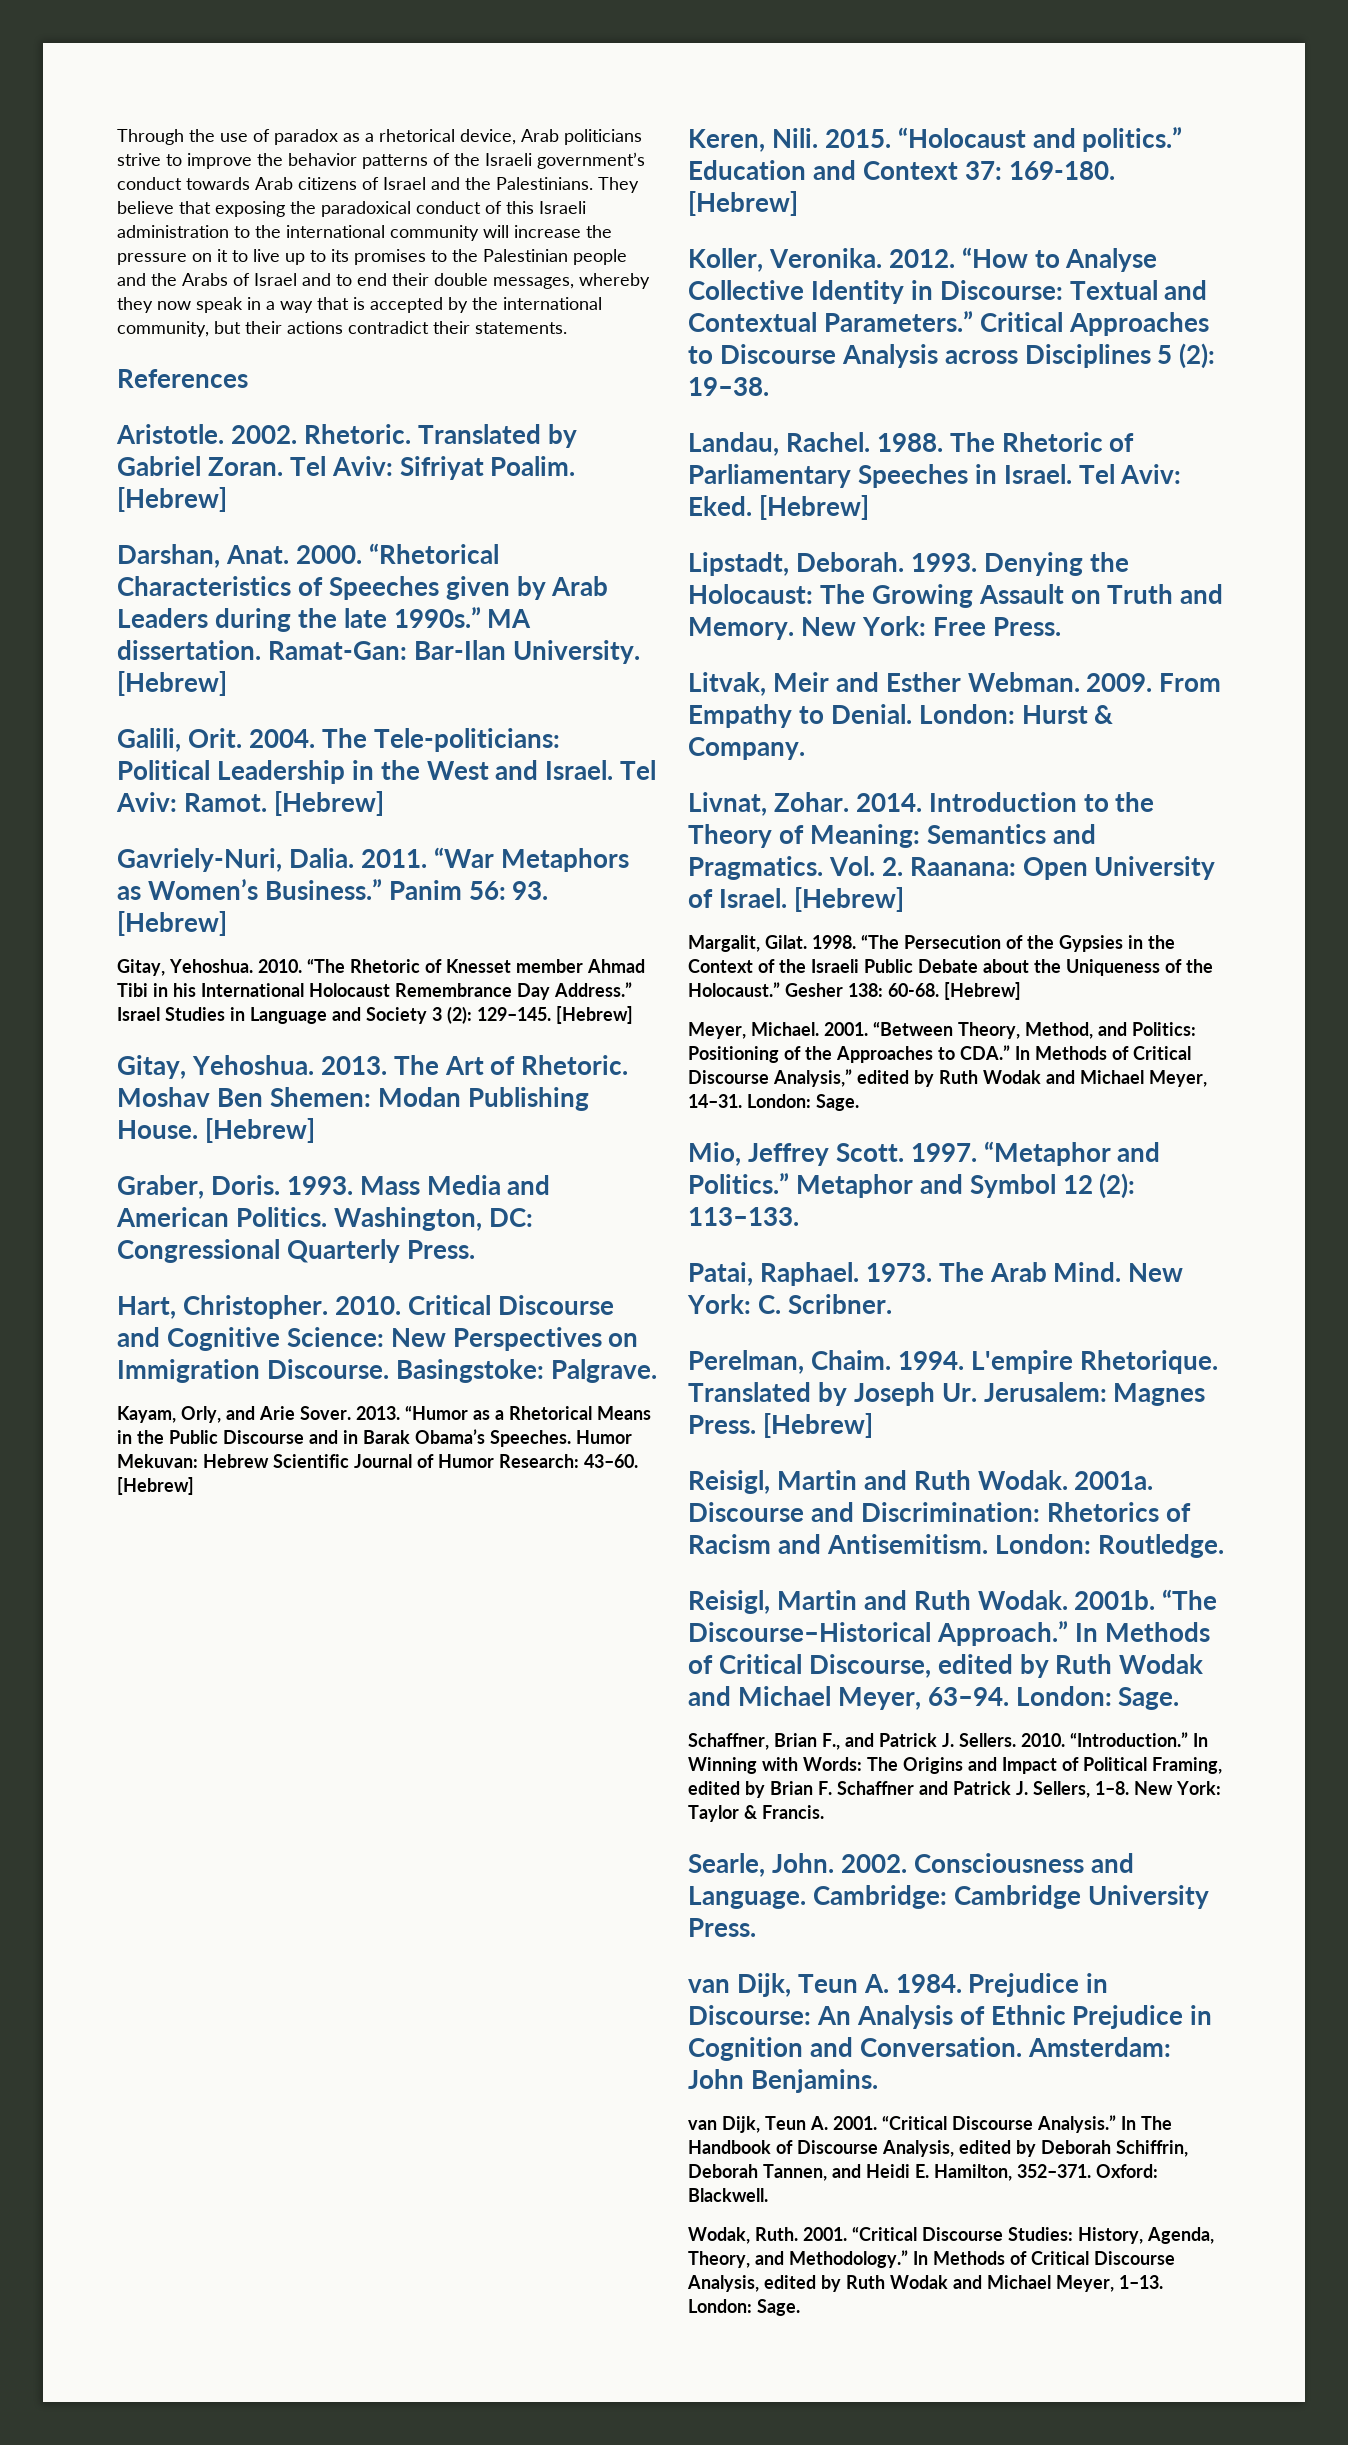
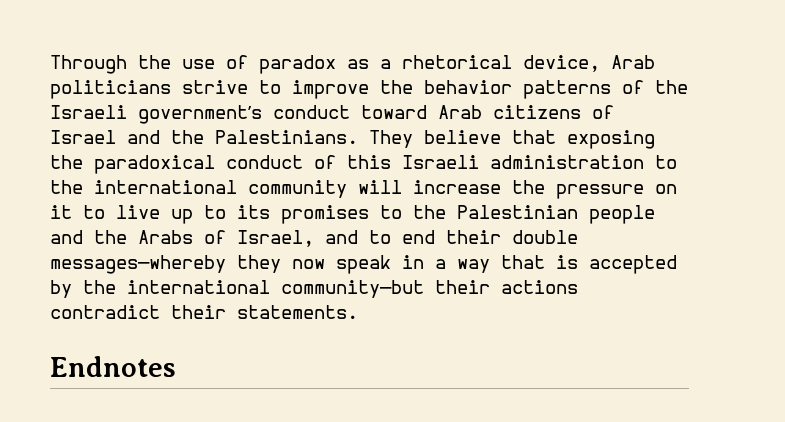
- Through the use of paradox as a rhetorical device, Arab politicians strive to improve the behavior patterns of the Israeli government’s conduct towards Arab citizens of Israel and the Palestinians.
+ Through the use of paradox as a rhetorical device, Arab politicians strive to improve the behavior patterns of the Israeli government’s conduct toward Arab citizens of Israel and the Palestinians.
- They believe that exposing the paradoxical conduct of this Israeli administration to the international community will increase the pressure on it to live up to its promises to the Palestinian people and the Arabs of Israel and to end their double messages, whereby they now speak in a way that is accepted by the international community, but their actions contradict their statements.
+ They believe that exposing the paradoxical conduct of this Israeli administration to the international community will increase the pressure on it to live up to its promises to the Palestinian people and the Arabs of Israel, and to end their double messages—whereby they now speak in a way that is accepted by the international community—but their actions contradict their statements.
- References
- Aristotle. 2002. Rhetoric. Translated by Gabriel Zoran. Tel Aviv: Sifriyat Poalim. [Hebrew]
- Darshan, Anat. 2000. “Rhetorical Characteristics of Speeches given by Arab Leaders during the late 1990s.” MA dissertation. Ramat-Gan: Bar-Ilan University. [Hebrew]
- Galili, Orit. 2004. The Tele-politicians: Political Leadership in the West and Israel. Tel Aviv: Ramot. [Hebrew]
- Gavriely-Nuri, Dalia. 2011. “War Metaphors as Women’s Business.” Panim 56: 93. [Hebrew]
- Gitay, Yehoshua. 2010. “The Rhetoric of Knesset member Ahmad Tibi in his International Holocaust Remembrance Day Address.” Israel Studies in Language and Society 3 (2): 129–145. [Hebrew]
- Gitay, Yehoshua. 2013. The Art of Rhetoric. Moshav Ben Shemen: Modan Publishing House. [Hebrew]
- Graber, Doris. 1993. Mass Media and American Politics. Washington, DC: Congressional Quarterly Press.
- Hart, Christopher. 2010. Critical Discourse and Cognitive Science: New Perspectives on Immigration Discourse. Basingstoke: Palgrave.
- Kayam, Orly, and Arie Sover. 2013. “Humor as a Rhetorical Means in the Public Discourse and in Barak Obama’s Speeches. Humor Mekuvan: Hebrew Scientific Journal of Humor Research: 43–60. [Hebrew]
- Keren, Nili. 2015. “Holocaust and politics.” Education and Context 37: 169-180. [Hebrew]
- Koller, Veronika. 2012. “How to Analyse Collective Identity in Discourse: Textual and Contextual Parameters.” Critical Approaches to Discourse Analysis across Disciplines 5 (2): 19–38.
- Landau, Rachel. 1988. The Rhetoric of Parliamentary Speeches in Israel. Tel Aviv: Eked. [Hebrew]
- Lipstadt, Deborah. 1993. Denying the Holocaust: The Growing Assault on Truth and Memory. New York: Free Press.
- Litvak, Meir and Esther Webman. 2009. From Empathy to Denial. London: Hurst & Company.
- Livnat, Zohar. 2014. Introduction to the Theory of Meaning: Semantics and Pragmatics. Vol. 2. Raanana: Open University of Israel. [Hebrew]
- Margalit, Gilat. 1998. “The Persecution of the Gypsies in the Context of the Israeli Public Debate about the Uniqueness of the Holocaust.” Gesher 138: 60-68. [Hebrew]
- Meyer, Michael. 2001. “Between Theory, Method, and Politics: Positioning of the Approaches to CDA.” In Methods of Critical Discourse Analysis,” edited by Ruth Wodak and Michael Meyer, 14–31. London: Sage.
- Mio, Jeffrey Scott. 1997. “Metaphor and Politics.” Metaphor and Symbol 12 (2): 113–133.
- Patai, Raphael. 1973. The Arab Mind. New York: C. Scribner.
- Perelman, Chaim. 1994. L'empire Rhetorique. Translated by Joseph Ur. Jerusalem: Magnes Press. [Hebrew]
- Reisigl, Martin and Ruth Wodak. 2001a. Discourse and Discrimination: Rhetorics of Racism and Antisemitism. London: Routledge.
- Reisigl, Martin and Ruth Wodak. 2001b. “The Discourse–Historical Approach.” In Methods of Critical Discourse, edited by Ruth Wodak and Michael Meyer, 63–94. London: Sage.
- Schaffner, Brian F., and Patrick J. Sellers. 2010. “Introduction.” In Winning with Words: The Origins and Impact of Political Framing, edited by Brian F. Schaffner and Patrick J. Sellers, 1–8. New York: Taylor & Francis.
- Searle, John. 2002. Consciousness and Language. Cambridge: Cambridge University Press.
- van Dijk, Teun A. 1984. Prejudice in Discourse: An Analysis of Ethnic Prejudice in Cognition and Conversation. Amsterdam: John Benjamins.
- van Dijk, Teun A. 2001. “Critical Discourse Analysis.” In The Handbook of Discourse Analysis, edited by Deborah Schiffrin, Deborah Tannen, and Heidi E. Hamilton, 352–371. Oxford: Blackwell.
- Wodak, Ruth. 2001. “Critical Discourse Studies: History, Agenda, Theory, and Methodology.” In Methods of Critical Discourse Analysis, edited by Ruth Wodak and Michael Meyer, 1–13. London: Sage.
+ Endnotes

